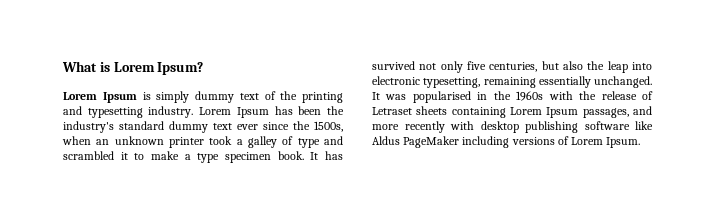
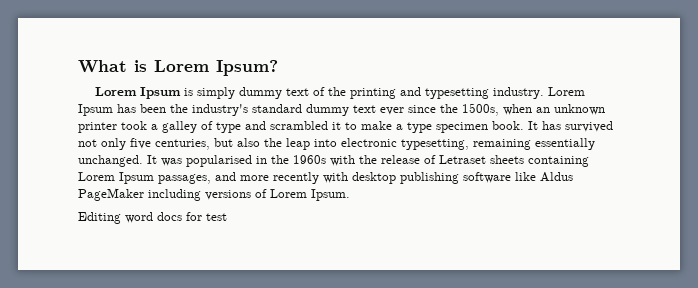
+ Editing word docs for test

